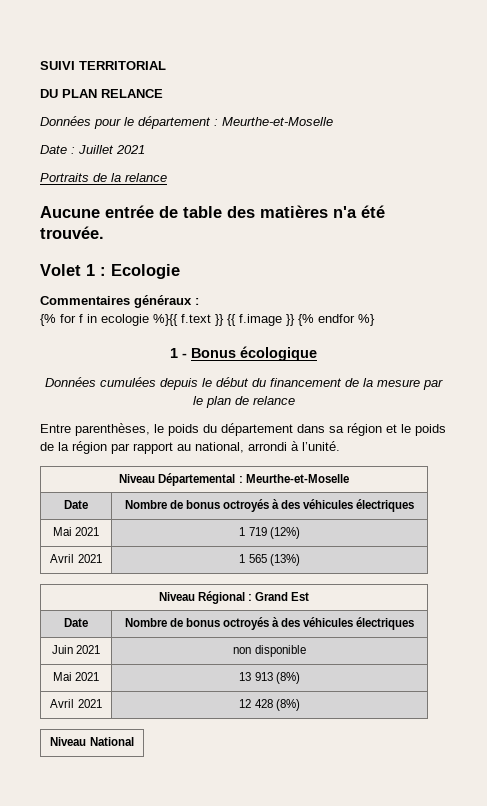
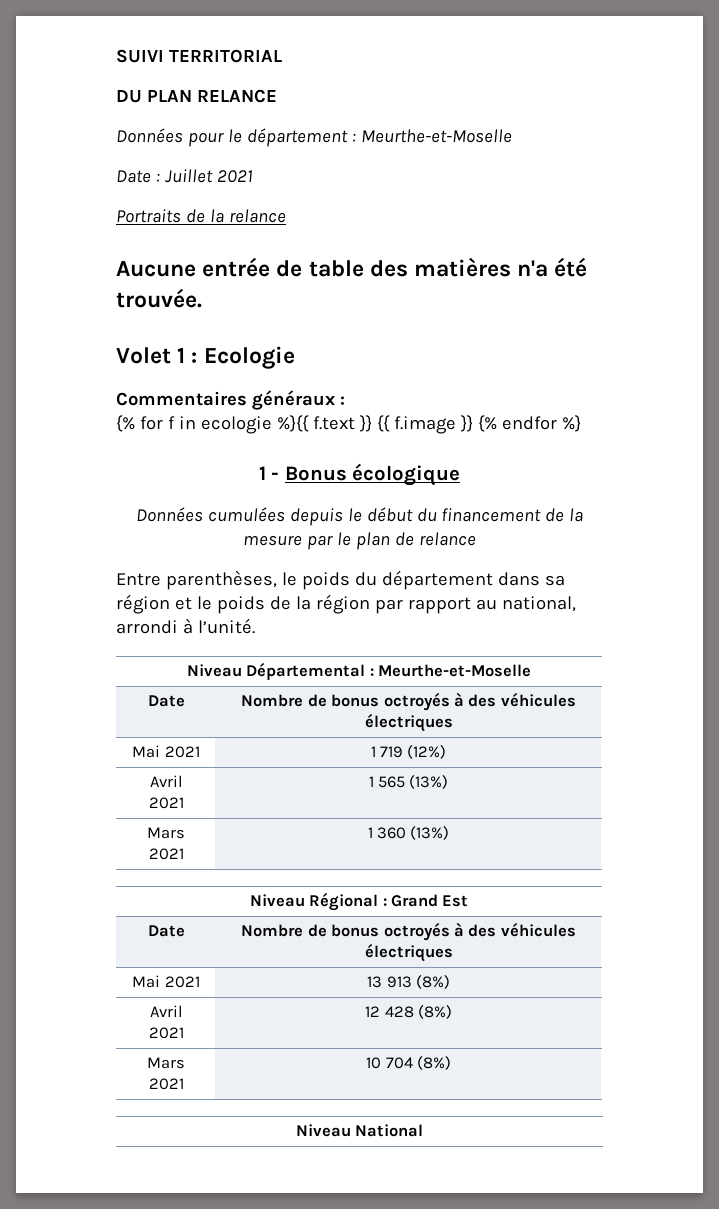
+ Mars 2021 | 1 360 (13%)
- Juin 2021 | non disponible
+ Mars 2021 | 10 704 (8%)

